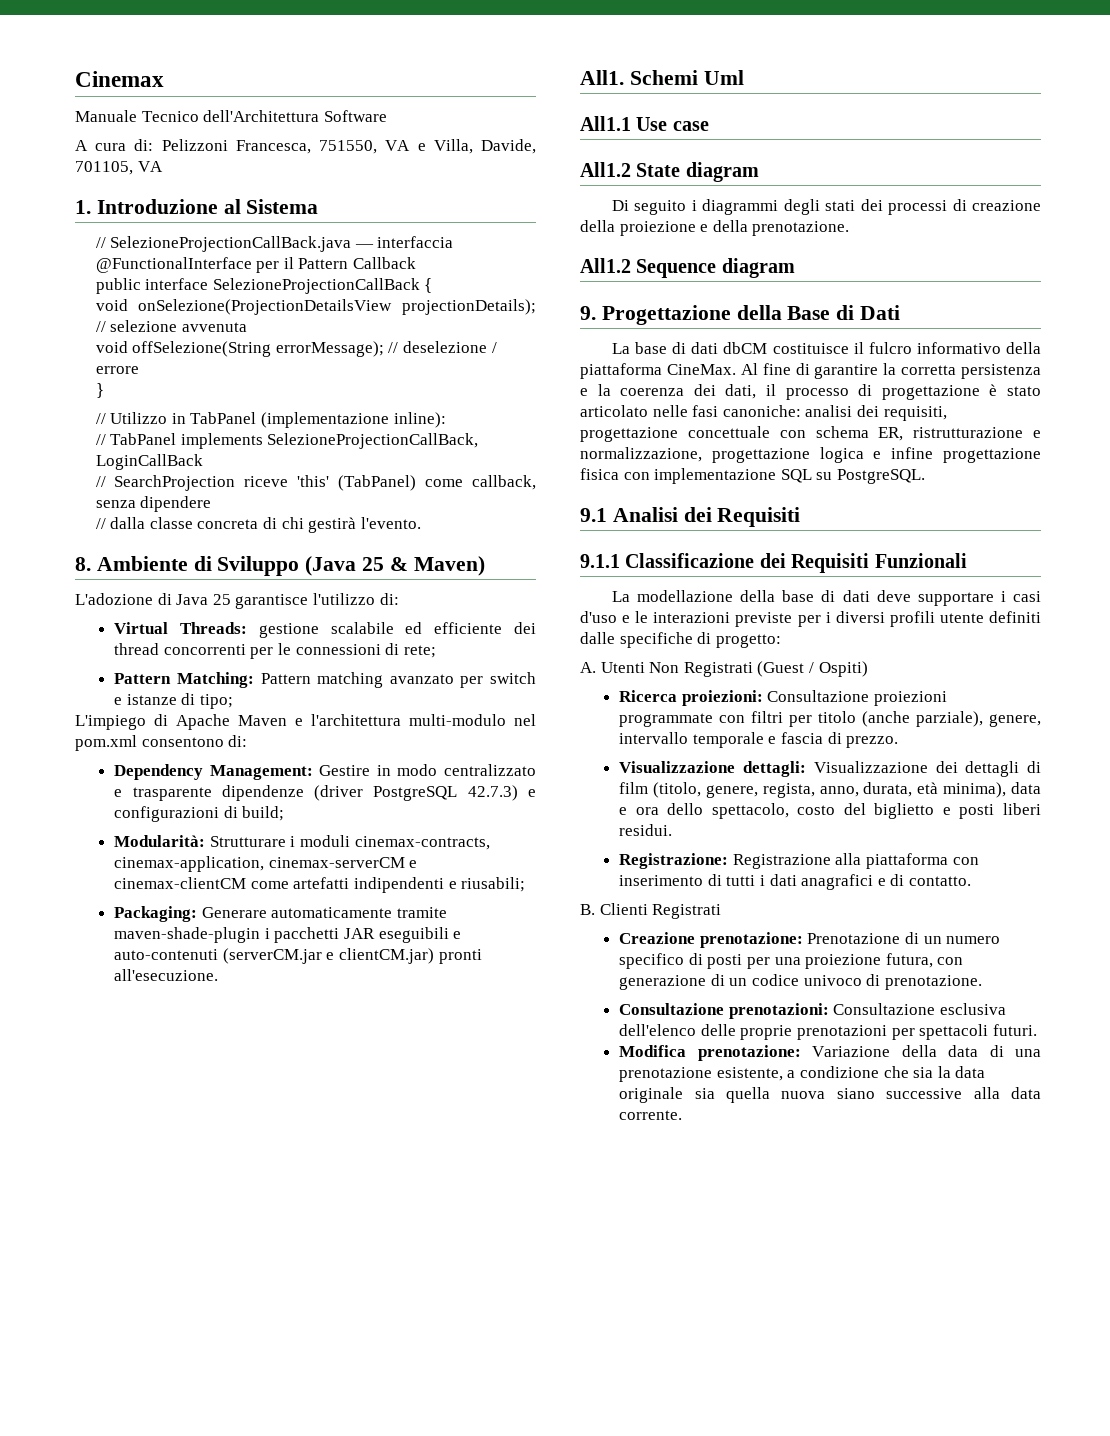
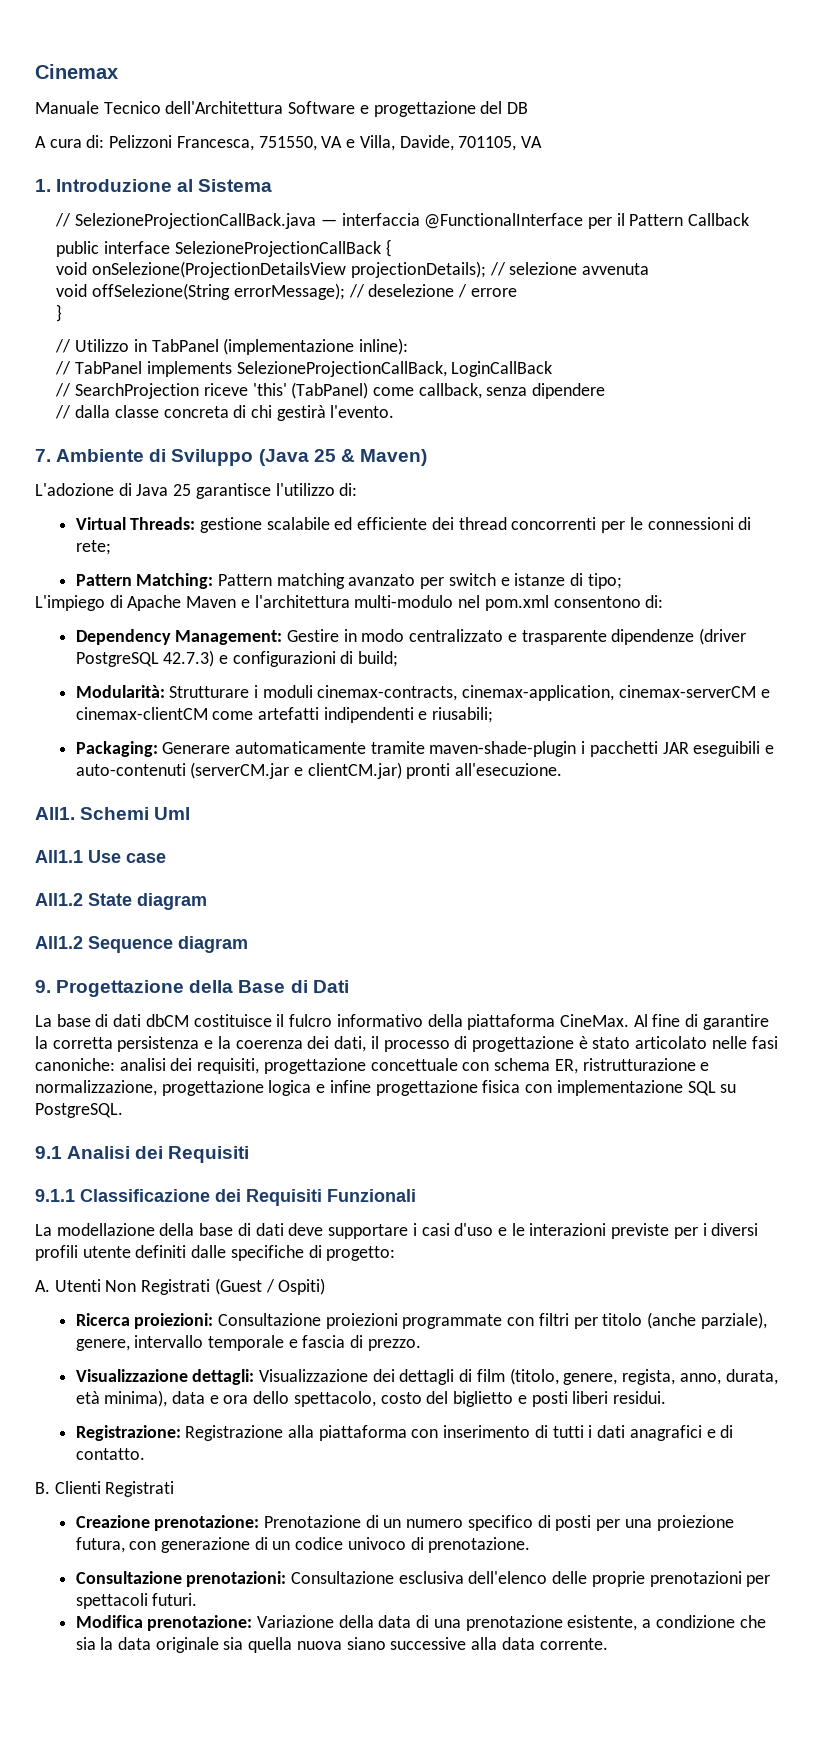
- Manuale Tecnico dell'Architettura Software
+ Manuale Tecnico dell'Architettura Software e progettazione del DB
- 8. Ambiente di Sviluppo (Java 25 & Maven)
+ 7. Ambiente di Sviluppo (Java 25 & Maven)
- Di seguito i diagrammi degli stati dei processi di creazione della proiezione e della prenotazione.

